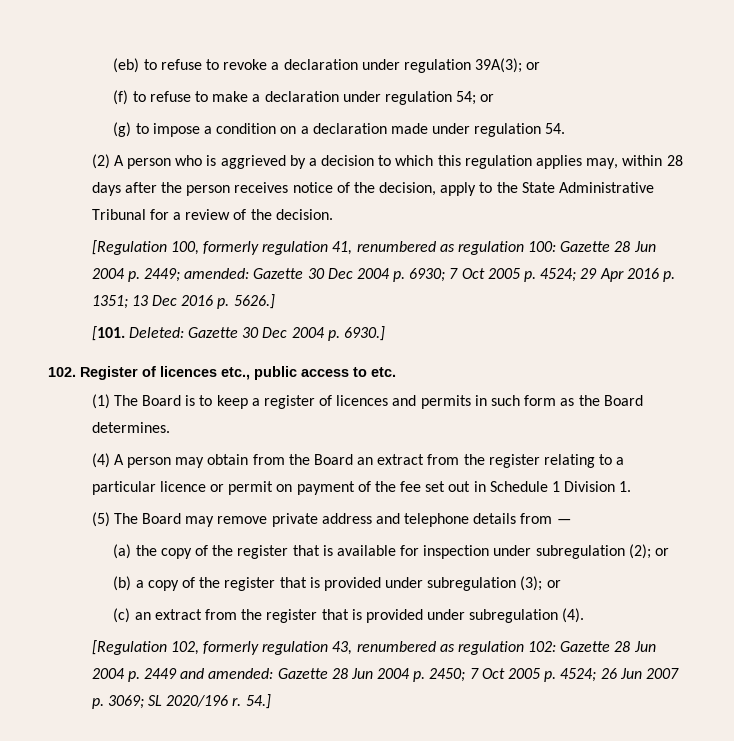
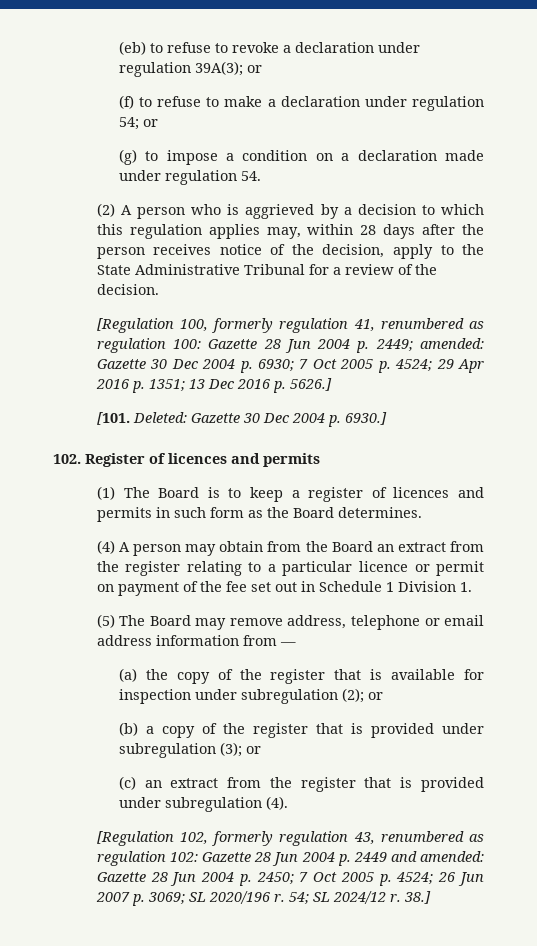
- 102. Register of licences etc., public access to etc.
+ 102. Register of licences and permits
- (5) The Board may remove private address and telephone details from —
+ (5) The Board may remove address, telephone or email address information from —
- 54.]
+ 54; SL 2024/12 r. 38.]

